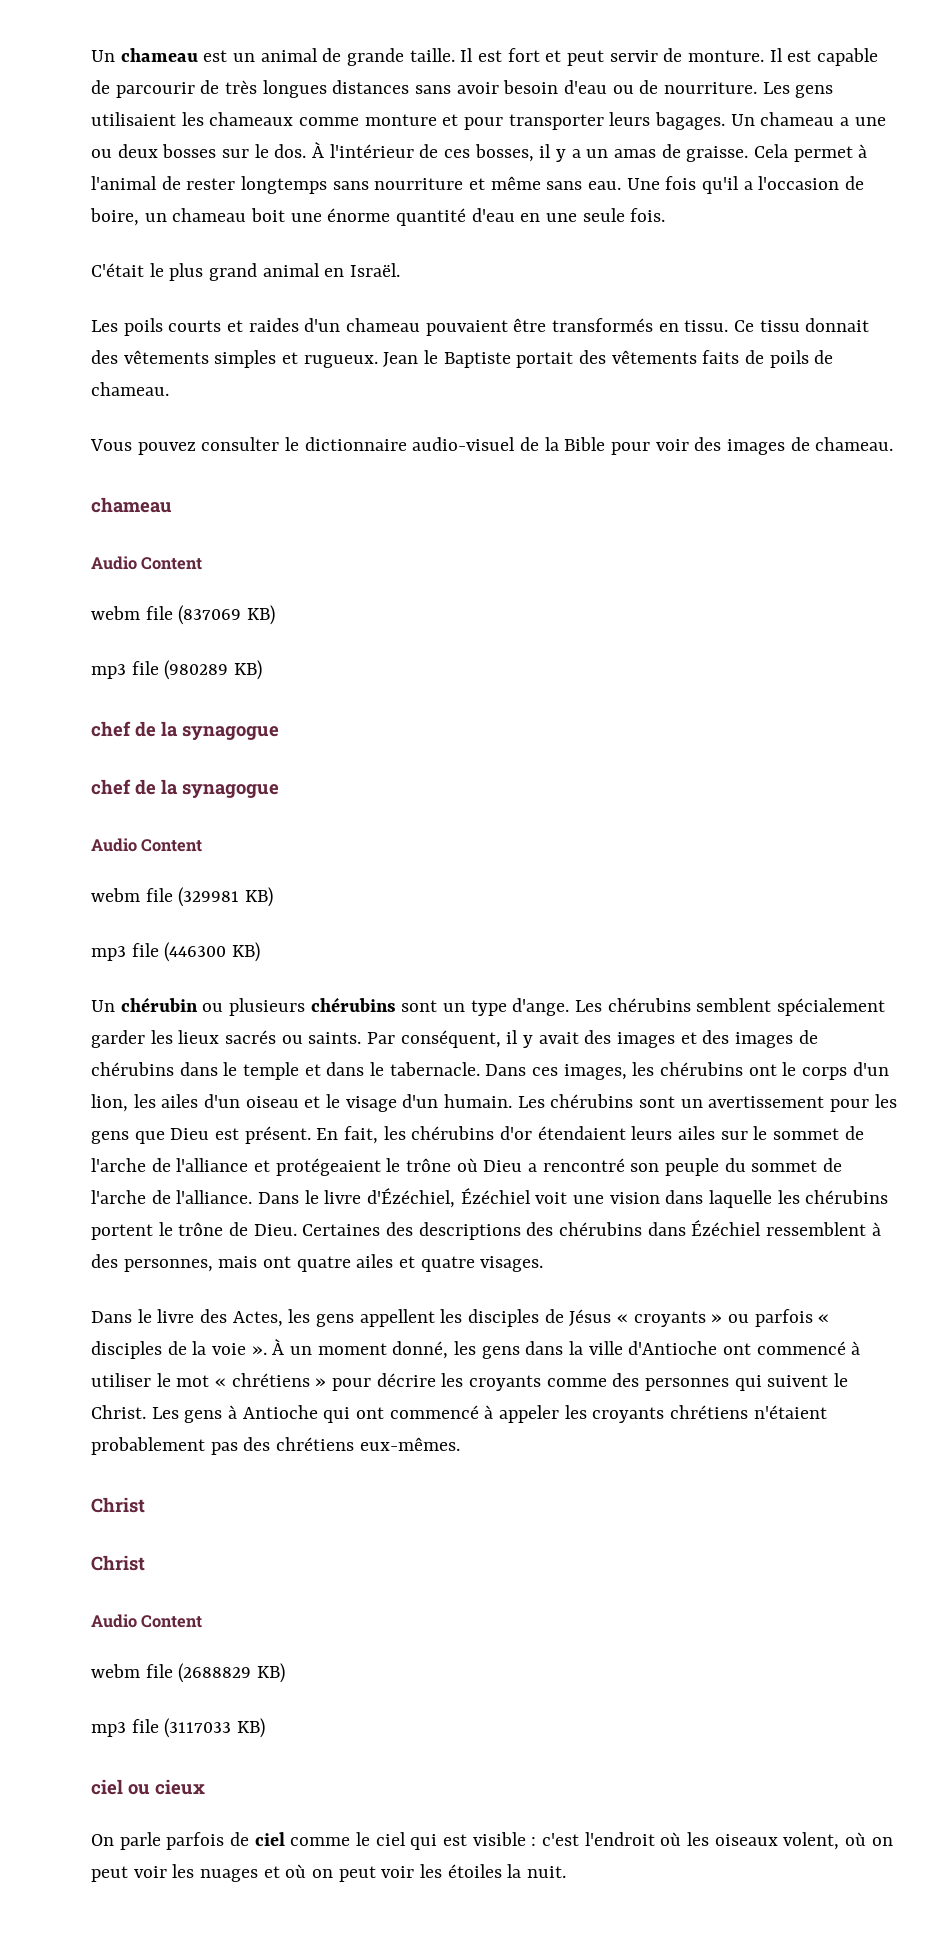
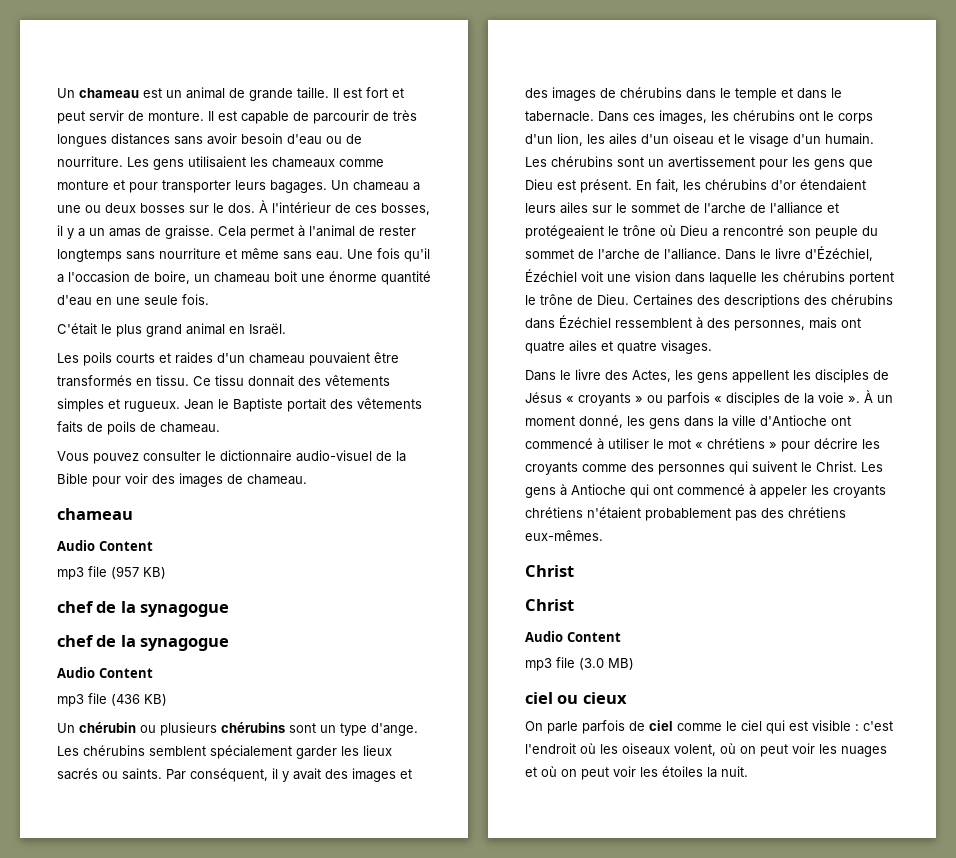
- webm file (837069 KB)
- mp3 file (980289 KB)
+ mp3 file (957 KB)
- webm file (329981 KB)
- mp3 file (446300 KB)
+ mp3 file (436 KB)
- webm file (2688829 KB)
- mp3 file (3117033 KB)
+ mp3 file (3.0 MB)

